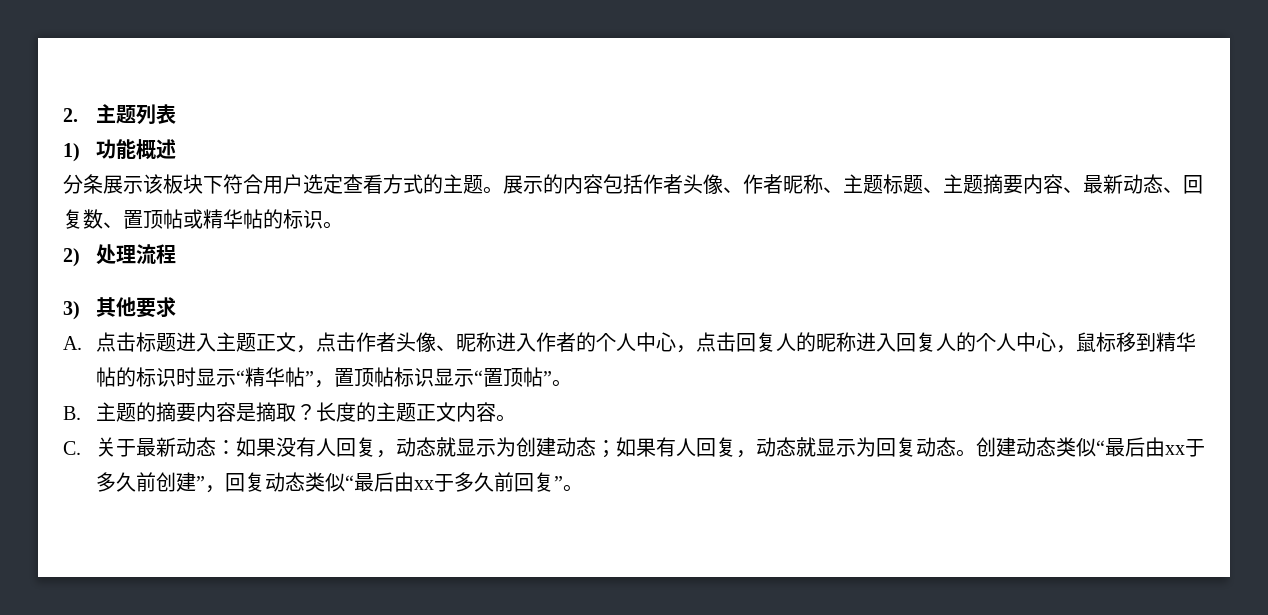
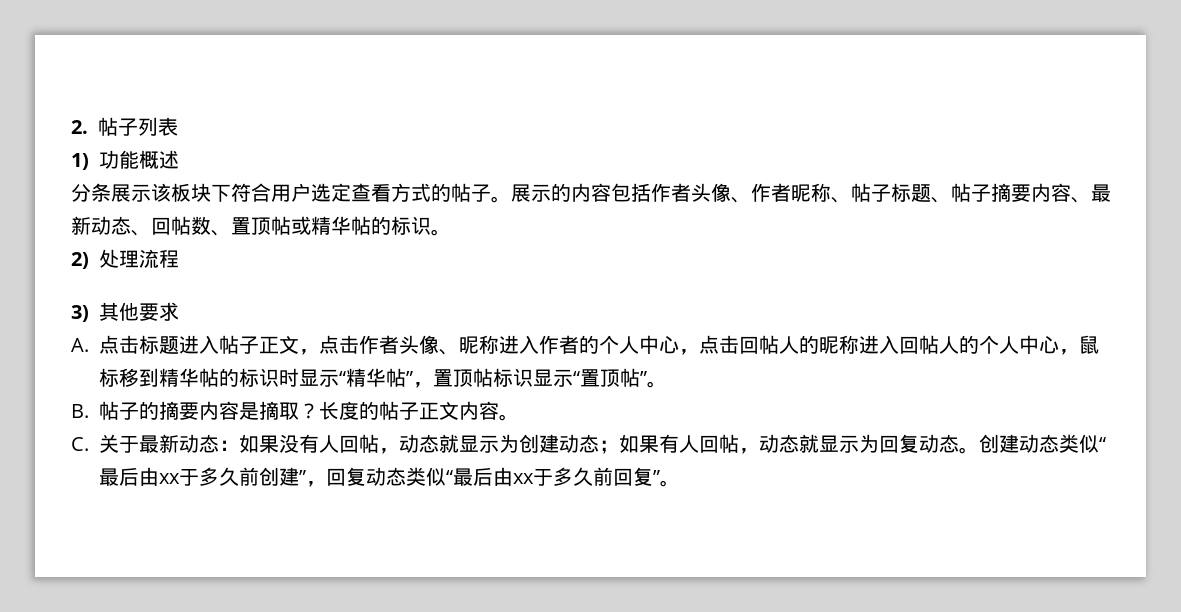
- 2.主题列表
+ 2.帖子列表
- 分条展示该板块下符合用户选定查看方式的主题。
+ 分条展示该板块下符合用户选定查看方式的帖子。
- 展示的内容包括作者头像、作者昵称、主题标题、主题摘要内容、最新动态、回复数、置顶帖或精华帖的标识。
+ 展示的内容包括作者头像、作者昵称、帖子标题、帖子摘要内容、最新动态、回帖数、置顶帖或精华帖的标识。
- A.点击标题进入主题正文，点击作者头像、昵称进入作者的个人中心，点击回复人的昵称进入回复人的个人中心，鼠标移到精华帖的标识时显示“精华帖”，置顶帖标识显示“置顶帖”。
+ A.点击标题进入帖子正文，点击作者头像、昵称进入作者的个人中心，点击回帖人的昵称进入回帖人的个人中心，鼠标移到精华帖的标识时显示“精华帖”，置顶帖标识显示“置顶帖”。
- B.主题的摘要内容是摘取？
+ B.帖子的摘要内容是摘取？
- 长度的主题正文内容。
+ 长度的帖子正文内容。
- C.关于最新动态：如果没有人回复，动态就显示为创建动态；如果有人回复，动态就显示为回复动态。
+ C.关于最新动态：如果没有人回帖，动态就显示为创建动态；如果有人回帖，动态就显示为回复动态。

